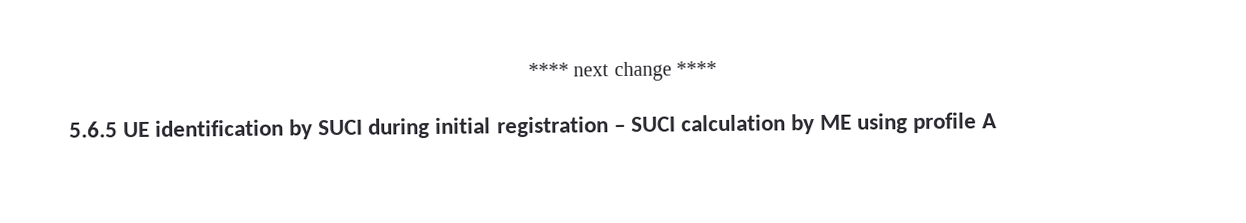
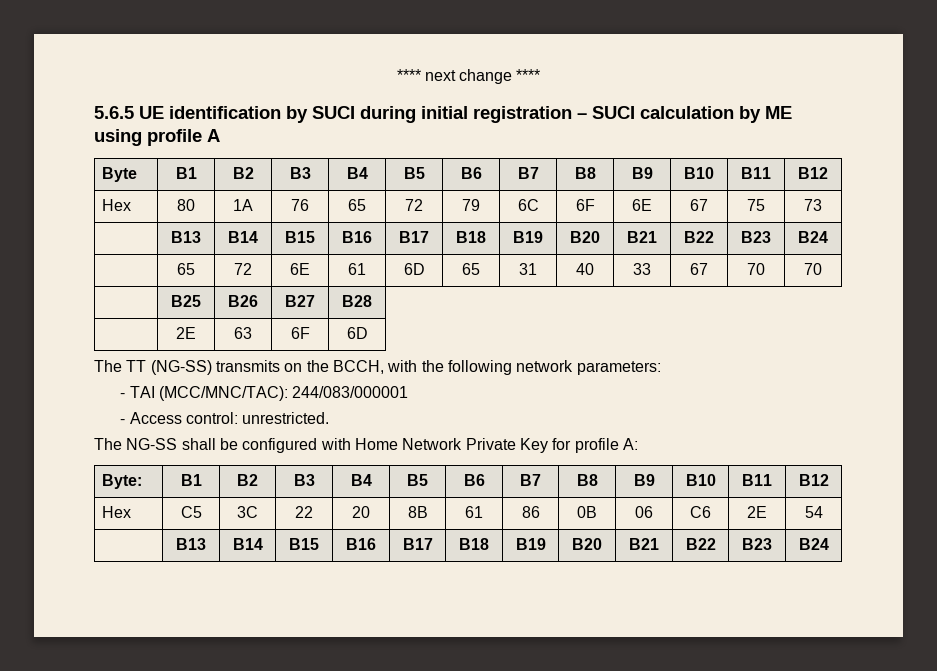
+ Byte | B1 | B2 | B3 | B4 | B5 | B6 | B7 | B8 | B9 | B10 | B11 | B12
+ Hex | 80 | 1A | 76 | 65 | 72 | 79 | 6C | 6F | 6E | 67 | 75 | 73
+ | B13 | B14 | B15 | B16 | B17 | B18 | B19 | B20 | B21 | B22 | B23 | B24
+ | 65 | 72 | 6E | 61 | 6D | 65 | 31 | 40 | 33 | 67 | 70 | 70
+ | B25 | B26 | B27 | B28
+ | 2E | 63 | 6F | 6D
+ The TT (NG-SS) transmits on the BCCH, with the following network parameters:
+ - TAI (MCC/MNC/TAC): 244/083/000001
+ - Access control: unrestricted.
+ The NG-SS shall be configured with Home Network Private Key for profile A:
+ Byte: | B1 | B2 | B3 | B4 | B5 | B6 | B7 | B8 | B9 | B10 | B11 | B12
+ Hex | C5 | 3C | 22 | 20 | 8B | 61 | 86 | 0B | 06 | C6 | 2E | 54
+ | B13 | B14 | B15 | B16 | B17 | B18 | B19 | B20 | B21 | B22 | B23 | B24

